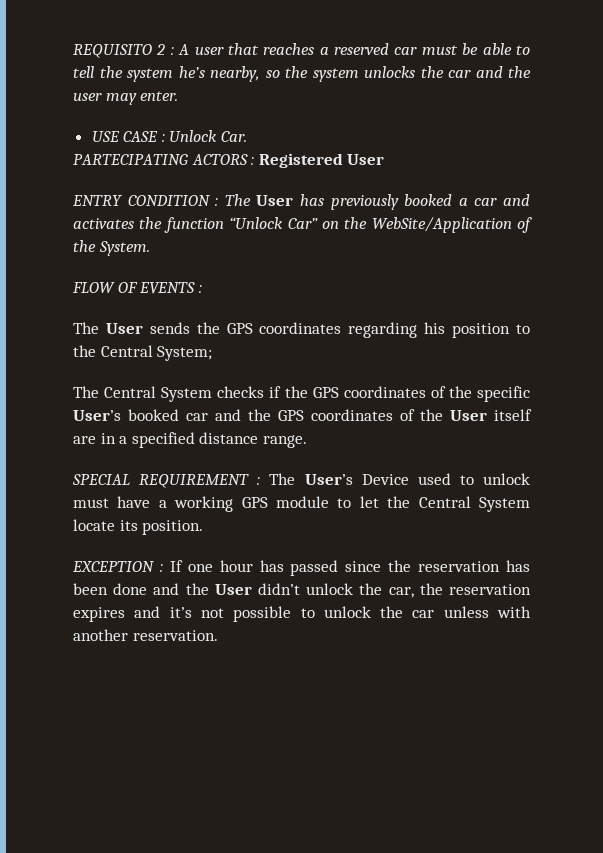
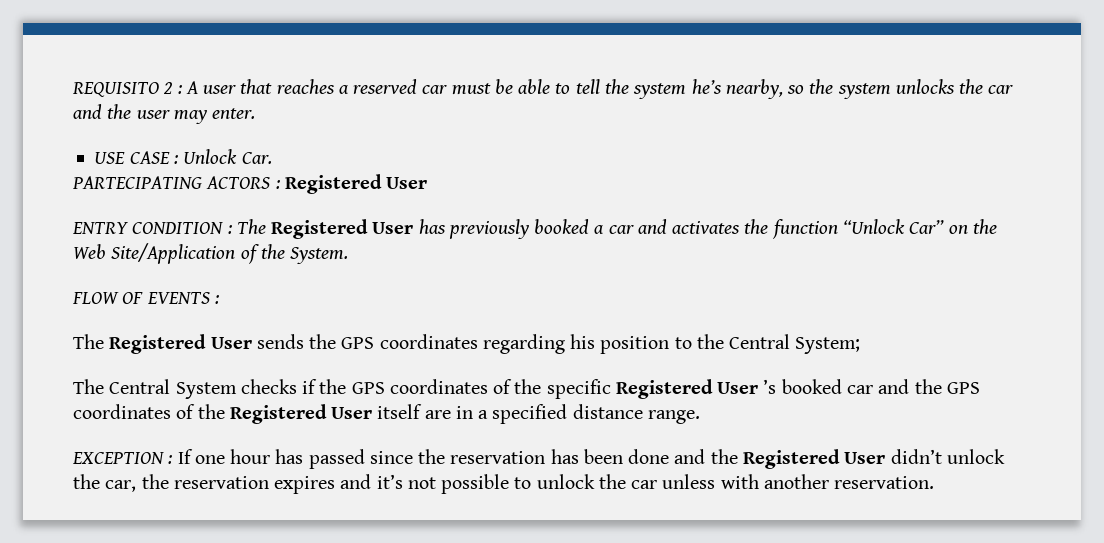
- ENTRY CONDITION : The User has previously booked a car and activates the function “Unlock Car” on the WebSite/Application of the System.
+ ENTRY CONDITION : The Registered User has previously booked a car and activates the function “Unlock Car” on the Web Site/Application of the System.
- The User sends the GPS coordinates regarding his position to the Central System;
+ The Registered User sends the GPS coordinates regarding his position to the Central System;
- The Central System checks if the GPS coordinates of the specific User’s booked car and the GPS coordinates of the User itself are in a specified distance range.
+ The Central System checks if the GPS coordinates of the specific Registered User ’s booked car and the GPS coordinates of the Registered User itself are in a specified distance range.
- SPECIAL REQUIREMENT : The User’s Device used to unlock must have a working GPS module to let the Central System locate its position.
- EXCEPTION : If one hour has passed since the reservation has been done and the User didn’t unlock the car, the reservation expires and it’s not possible to unlock the car unless with another reservation.
+ EXCEPTION : If one hour has passed since the reservation has been done and the Registered User didn’t unlock the car, the reservation expires and it’s not possible to unlock the car unless with another reservation.

